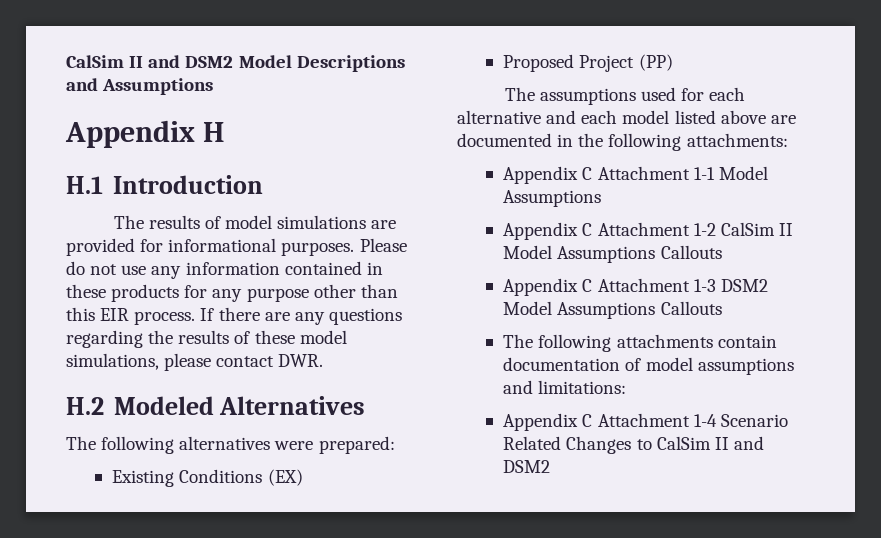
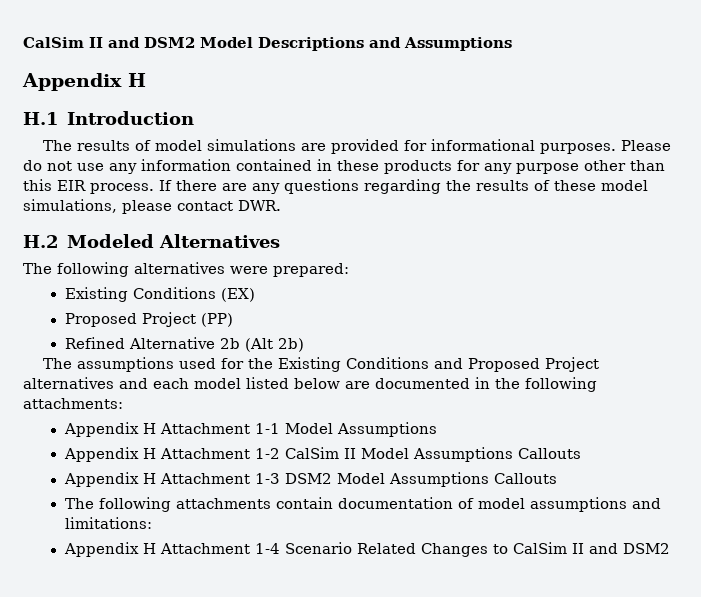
+ Refined Alternative 2b (Alt 2b)
- The assumptions used for each alternative and each model listed above are documented in the following attachments:
+ The assumptions used for the Existing Conditions and Proposed Project alternatives and each model listed below are documented in the following attachments:
- Appendix C Attachment 1-1 Model Assumptions
+ Appendix H Attachment 1-1 Model Assumptions
- Appendix C Attachment 1-2 CalSim II Model Assumptions Callouts
+ Appendix H Attachment 1-2 CalSim II Model Assumptions Callouts
- Appendix C Attachment 1-3 DSM2 Model Assumptions Callouts
+ Appendix H Attachment 1-3 DSM2 Model Assumptions Callouts
- Appendix C Attachment 1-4 Scenario Related Changes to CalSim II and DSM2
+ Appendix H Attachment 1-4 Scenario Related Changes to CalSim II and DSM2

